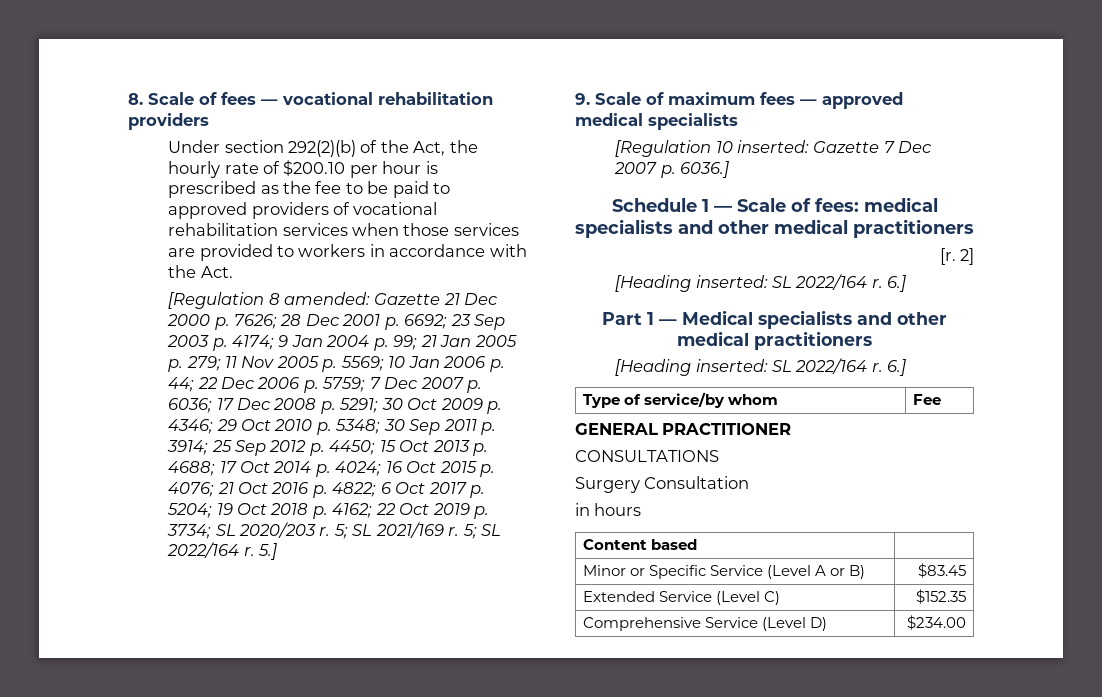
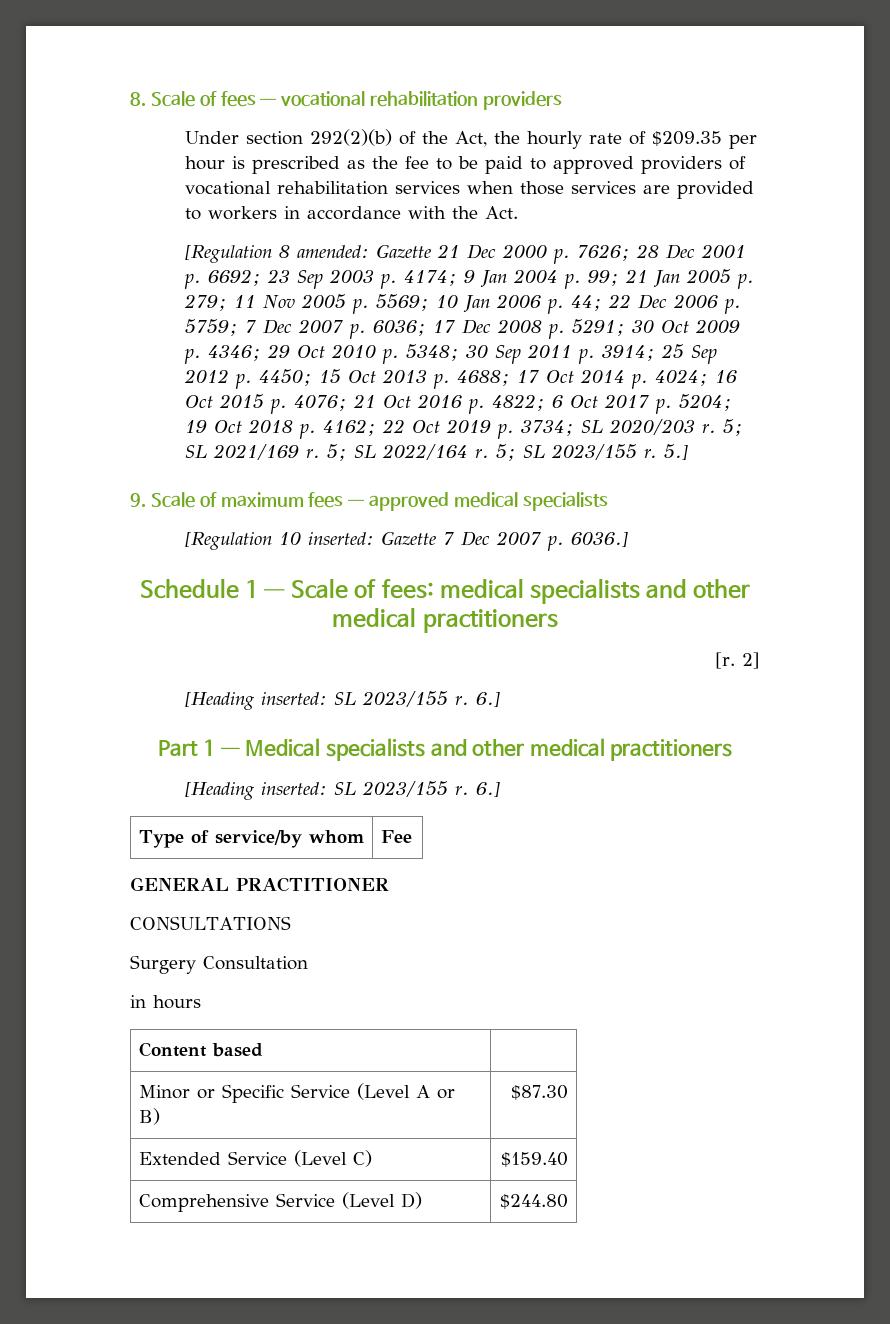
- Under section 292(2)(b) of the Act, the hourly rate of $200.10 per hour is prescribed as the fee to be paid to approved providers of vocational rehabilitation services when those services are provided to workers in accordance with the Act.
+ Under section 292(2)(b) of the Act, the hourly rate of $209.35 per hour is prescribed as the fee to be paid to approved providers of vocational rehabilitation services when those services are provided to workers in accordance with the Act.
+ 5; SL 2023/155 r.
  2]
- [Heading inserted: SL 2022/164 r.
+ [Heading inserted: SL 2023/155 r.
  Part 1 — Medical specialists and other medical practitioners
- [Heading inserted: SL 2022/164 r.
+ [Heading inserted: SL 2023/155 r.
- Minor or Specific Service (Level A or B) | $83.45
+ Minor or Specific Service (Level A or B) | $87.30
- Extended Service (Level C) | $152.35
+ Extended Service (Level C) | $159.40
- Comprehensive Service (Level D) | $234.00
+ Comprehensive Service (Level D) | $244.80

